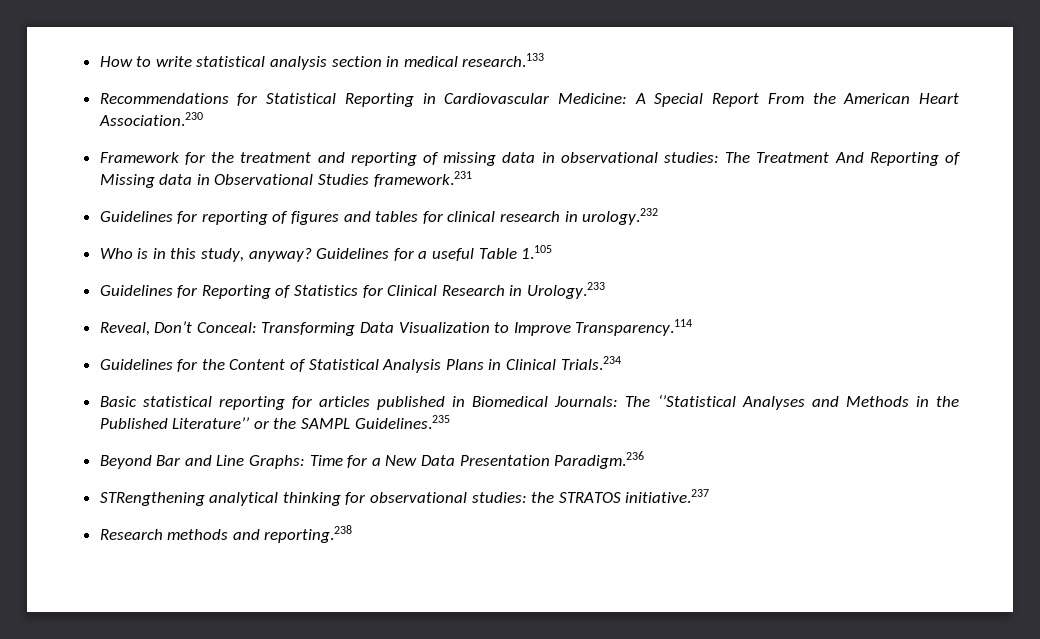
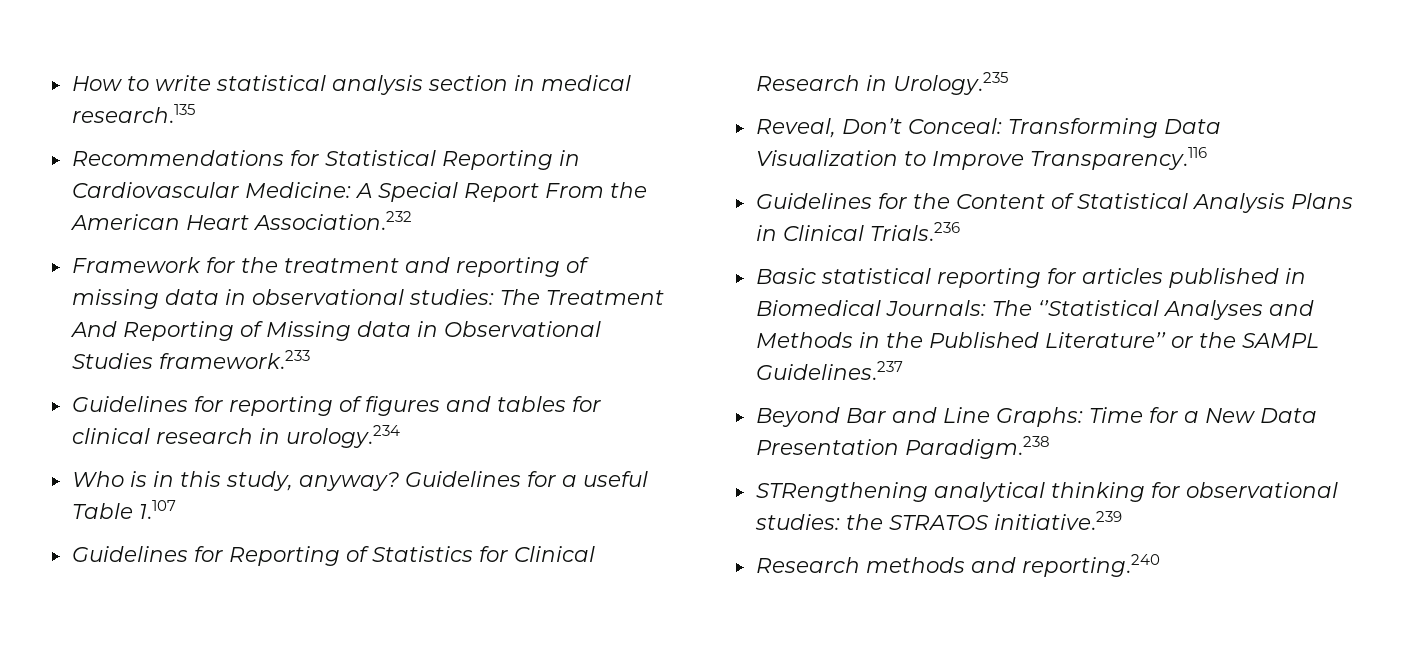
- How to write statistical analysis section in medical research.133
+ How to write statistical analysis section in medical research.135
- Recommendations for Statistical Reporting in Cardiovascular Medicine: A Special Report From the American Heart Association.230
+ Recommendations for Statistical Reporting in Cardiovascular Medicine: A Special Report From the American Heart Association.232
- Framework for the treatment and reporting of missing data in observational studies: The Treatment And Reporting of Missing data in Observational Studies framework.231
+ Framework for the treatment and reporting of missing data in observational studies: The Treatment And Reporting of Missing data in Observational Studies framework.233
- Guidelines for reporting of figures and tables for clinical research in urology.232
+ Guidelines for reporting of figures and tables for clinical research in urology.234
- Guidelines for a useful Table 1.105
+ Guidelines for a useful Table 1.107
- Guidelines for Reporting of Statistics for Clinical Research in Urology.233
+ Guidelines for Reporting of Statistics for Clinical Research in Urology.235
- Reveal, Don’t Conceal: Transforming Data Visualization to Improve Transparency.114
+ Reveal, Don’t Conceal: Transforming Data Visualization to Improve Transparency.116
- Guidelines for the Content of Statistical Analysis Plans in Clinical Trials.234
+ Guidelines for the Content of Statistical Analysis Plans in Clinical Trials.236
- Basic statistical reporting for articles published in Biomedical Journals: The ‘’Statistical Analyses and Methods in the Published Literature’’ or the SAMPL Guidelines.235
+ Basic statistical reporting for articles published in Biomedical Journals: The ‘’Statistical Analyses and Methods in the Published Literature’’ or the SAMPL Guidelines.237
- Beyond Bar and Line Graphs: Time for a New Data Presentation Paradigm.236
+ Beyond Bar and Line Graphs: Time for a New Data Presentation Paradigm.238
- STRengthening analytical thinking for observational studies: the STRATOS initiative.237
+ STRengthening analytical thinking for observational studies: the STRATOS initiative.239
- Research methods and reporting.238
+ Research methods and reporting.240

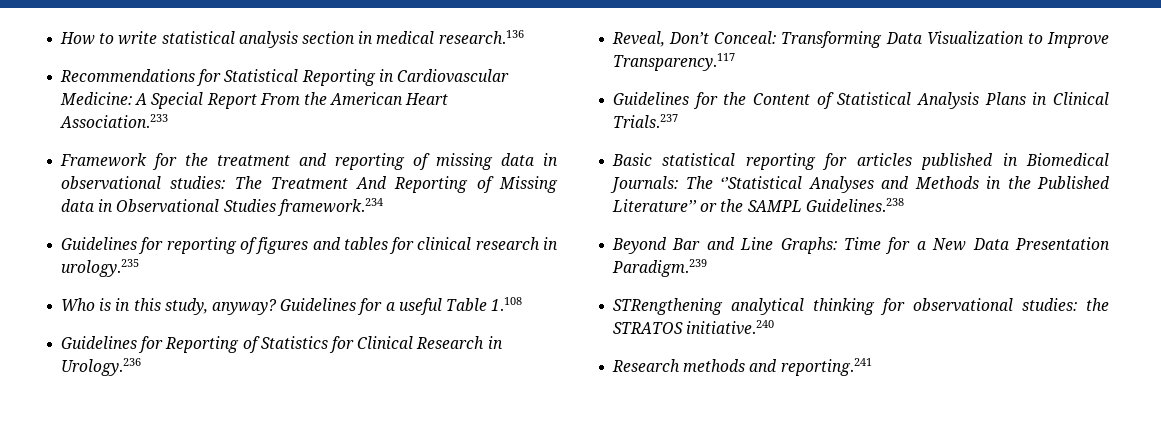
- How to write statistical analysis section in medical research.135
+ How to write statistical analysis section in medical research.136
- Recommendations for Statistical Reporting in Cardiovascular Medicine: A Special Report From the American Heart Association.232
+ Recommendations for Statistical Reporting in Cardiovascular Medicine: A Special Report From the American Heart Association.233
- Framework for the treatment and reporting of missing data in observational studies: The Treatment And Reporting of Missing data in Observational Studies framework.233
+ Framework for the treatment and reporting of missing data in observational studies: The Treatment And Reporting of Missing data in Observational Studies framework.234
- Guidelines for reporting of figures and tables for clinical research in urology.234
+ Guidelines for reporting of figures and tables for clinical research in urology.235
- Guidelines for a useful Table 1.107
+ Guidelines for a useful Table 1.108
- Guidelines for Reporting of Statistics for Clinical Research in Urology.235
+ Guidelines for Reporting of Statistics for Clinical Research in Urology.236
- Reveal, Don’t Conceal: Transforming Data Visualization to Improve Transparency.116
+ Reveal, Don’t Conceal: Transforming Data Visualization to Improve Transparency.117
- Guidelines for the Content of Statistical Analysis Plans in Clinical Trials.236
+ Guidelines for the Content of Statistical Analysis Plans in Clinical Trials.237
- Basic statistical reporting for articles published in Biomedical Journals: The ‘’Statistical Analyses and Methods in the Published Literature’’ or the SAMPL Guidelines.237
+ Basic statistical reporting for articles published in Biomedical Journals: The ‘’Statistical Analyses and Methods in the Published Literature’’ or the SAMPL Guidelines.238
- Beyond Bar and Line Graphs: Time for a New Data Presentation Paradigm.238
+ Beyond Bar and Line Graphs: Time for a New Data Presentation Paradigm.239
- STRengthening analytical thinking for observational studies: the STRATOS initiative.239
+ STRengthening analytical thinking for observational studies: the STRATOS initiative.240
- Research methods and reporting.240
+ Research methods and reporting.241

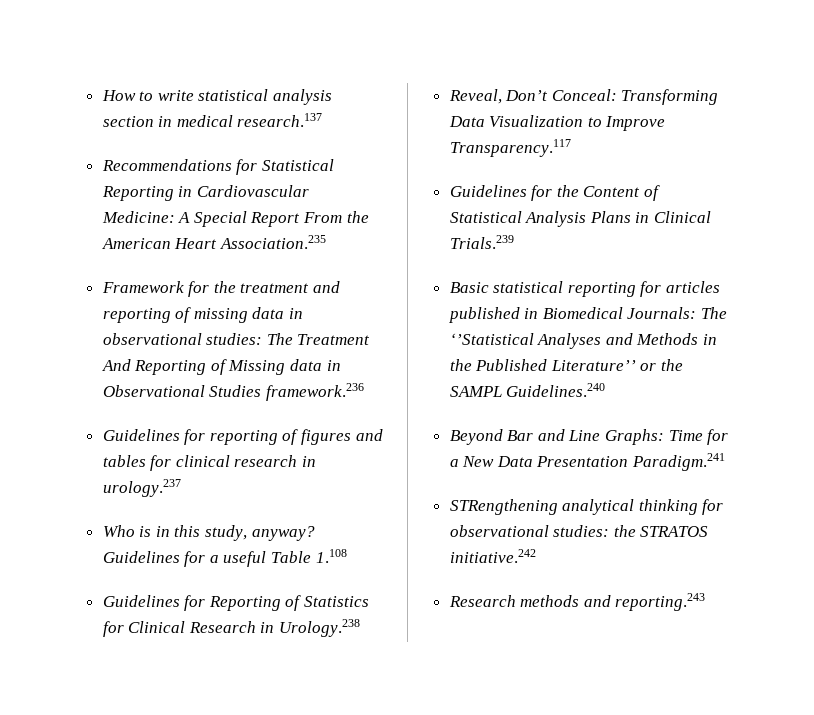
- How to write statistical analysis section in medical research.136
+ How to write statistical analysis section in medical research.137
- Recommendations for Statistical Reporting in Cardiovascular Medicine: A Special Report From the American Heart Association.233
+ Recommendations for Statistical Reporting in Cardiovascular Medicine: A Special Report From the American Heart Association.235
- Framework for the treatment and reporting of missing data in observational studies: The Treatment And Reporting of Missing data in Observational Studies framework.234
+ Framework for the treatment and reporting of missing data in observational studies: The Treatment And Reporting of Missing data in Observational Studies framework.236
- Guidelines for reporting of figures and tables for clinical research in urology.235
+ Guidelines for reporting of figures and tables for clinical research in urology.237
- Guidelines for Reporting of Statistics for Clinical Research in Urology.236
+ Guidelines for Reporting of Statistics for Clinical Research in Urology.238
- Guidelines for the Content of Statistical Analysis Plans in Clinical Trials.237
+ Guidelines for the Content of Statistical Analysis Plans in Clinical Trials.239
- Basic statistical reporting for articles published in Biomedical Journals: The ‘’Statistical Analyses and Methods in the Published Literature’’ or the SAMPL Guidelines.238
+ Basic statistical reporting for articles published in Biomedical Journals: The ‘’Statistical Analyses and Methods in the Published Literature’’ or the SAMPL Guidelines.240
- Beyond Bar and Line Graphs: Time for a New Data Presentation Paradigm.239
+ Beyond Bar and Line Graphs: Time for a New Data Presentation Paradigm.241
- STRengthening analytical thinking for observational studies: the STRATOS initiative.240
+ STRengthening analytical thinking for observational studies: the STRATOS initiative.242
- Research methods and reporting.241
+ Research methods and reporting.243

